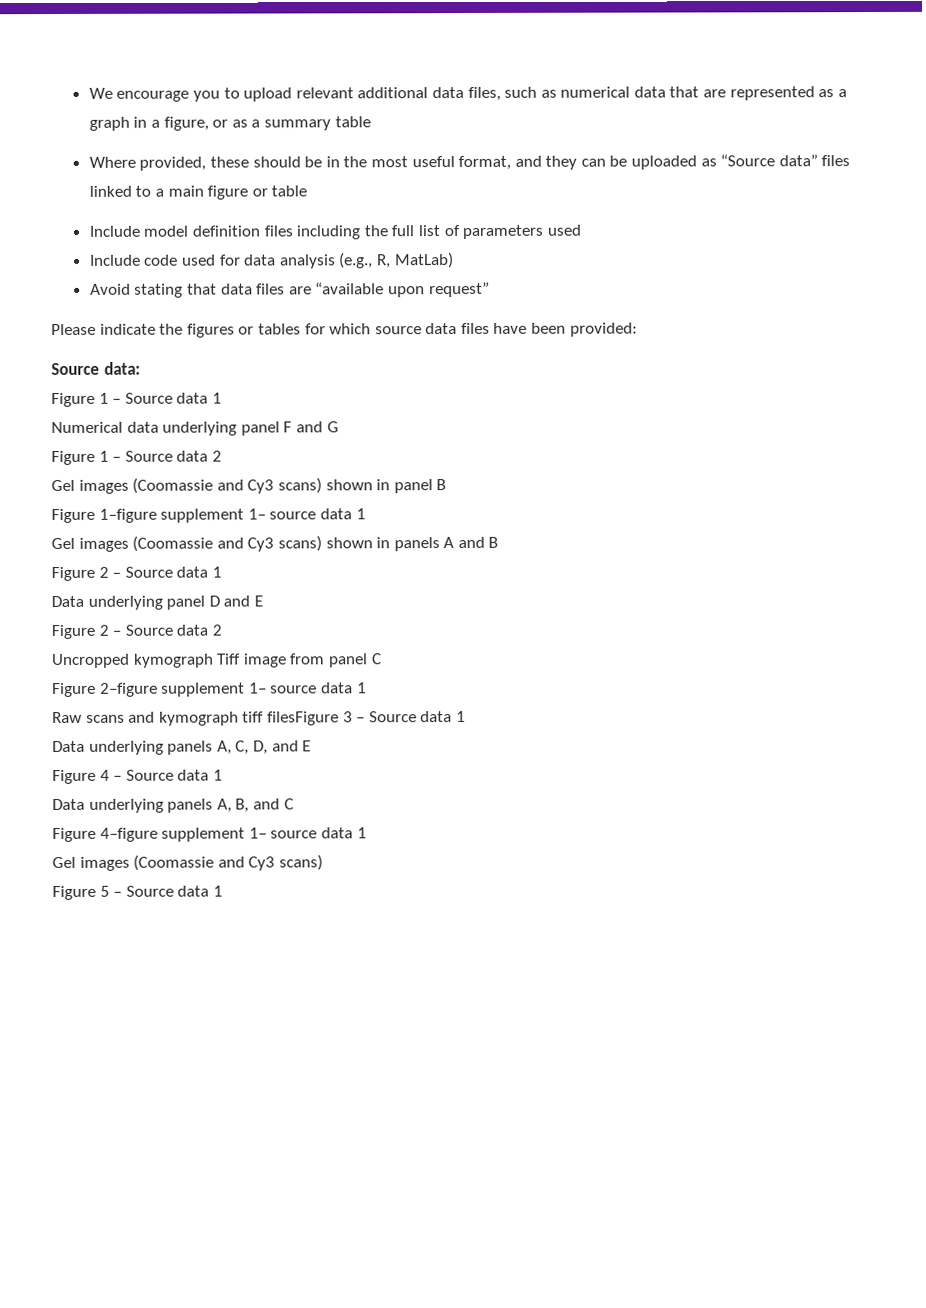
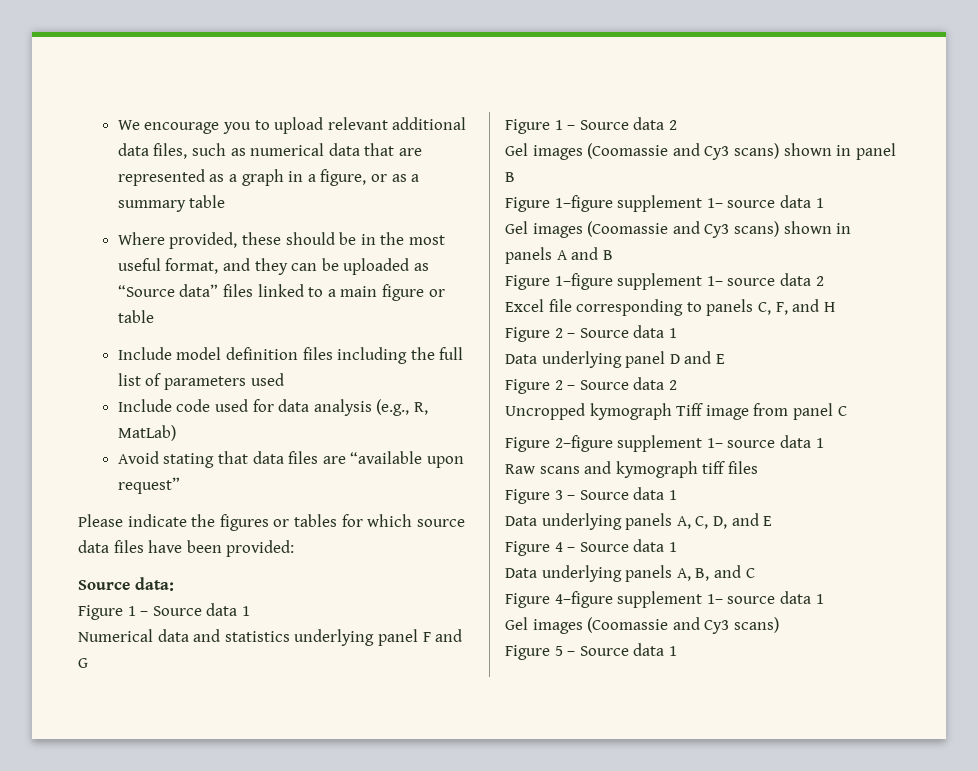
- Numerical data underlying panel F and G
+ Numerical data and statistics underlying panel F and G
+ Figure 1–figure supplement 1– source data 2
+ Excel file corresponding to panels C, F, and H
- Raw scans and kymograph tiff filesFigure 3 – Source data 1
+ Raw scans and kymograph tiff files
+ Figure 3 – Source data 1

